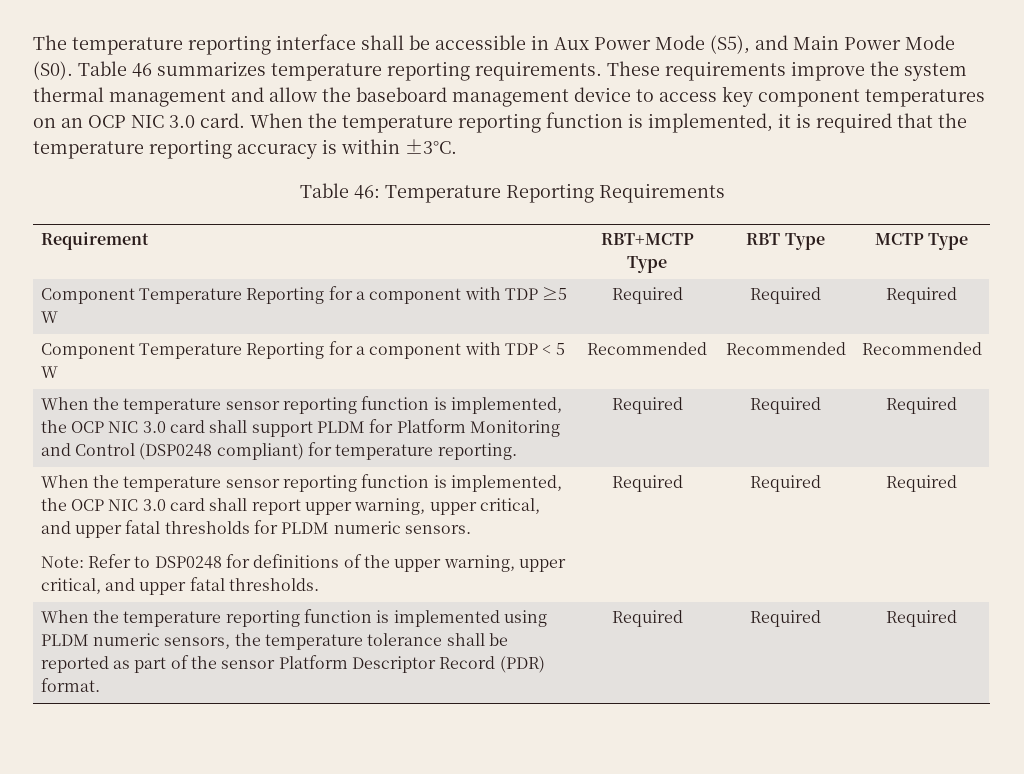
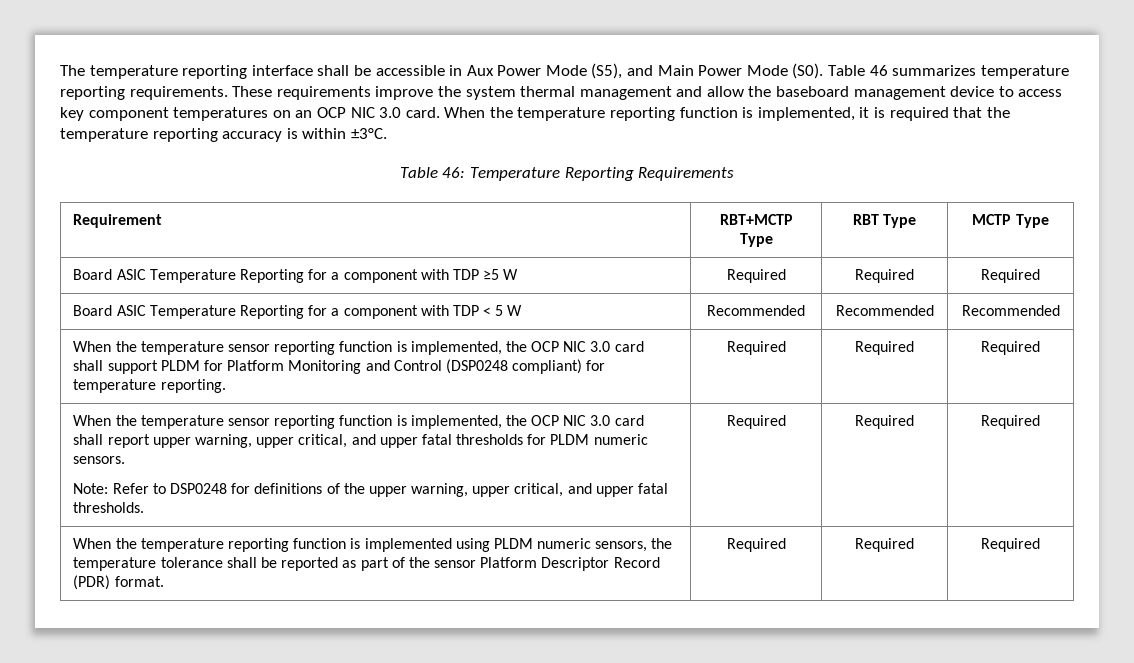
- Component Temperature Reporting for a component with TDP ≥5 W | Required | Required | Required
+ Board ASIC Temperature Reporting for a component with TDP ≥5 W | Required | Required | Required
- Component Temperature Reporting for a component with TDP < 5 W | Recommended | Recommended | Recommended
+ Board ASIC Temperature Reporting for a component with TDP < 5 W | Recommended | Recommended | Recommended

